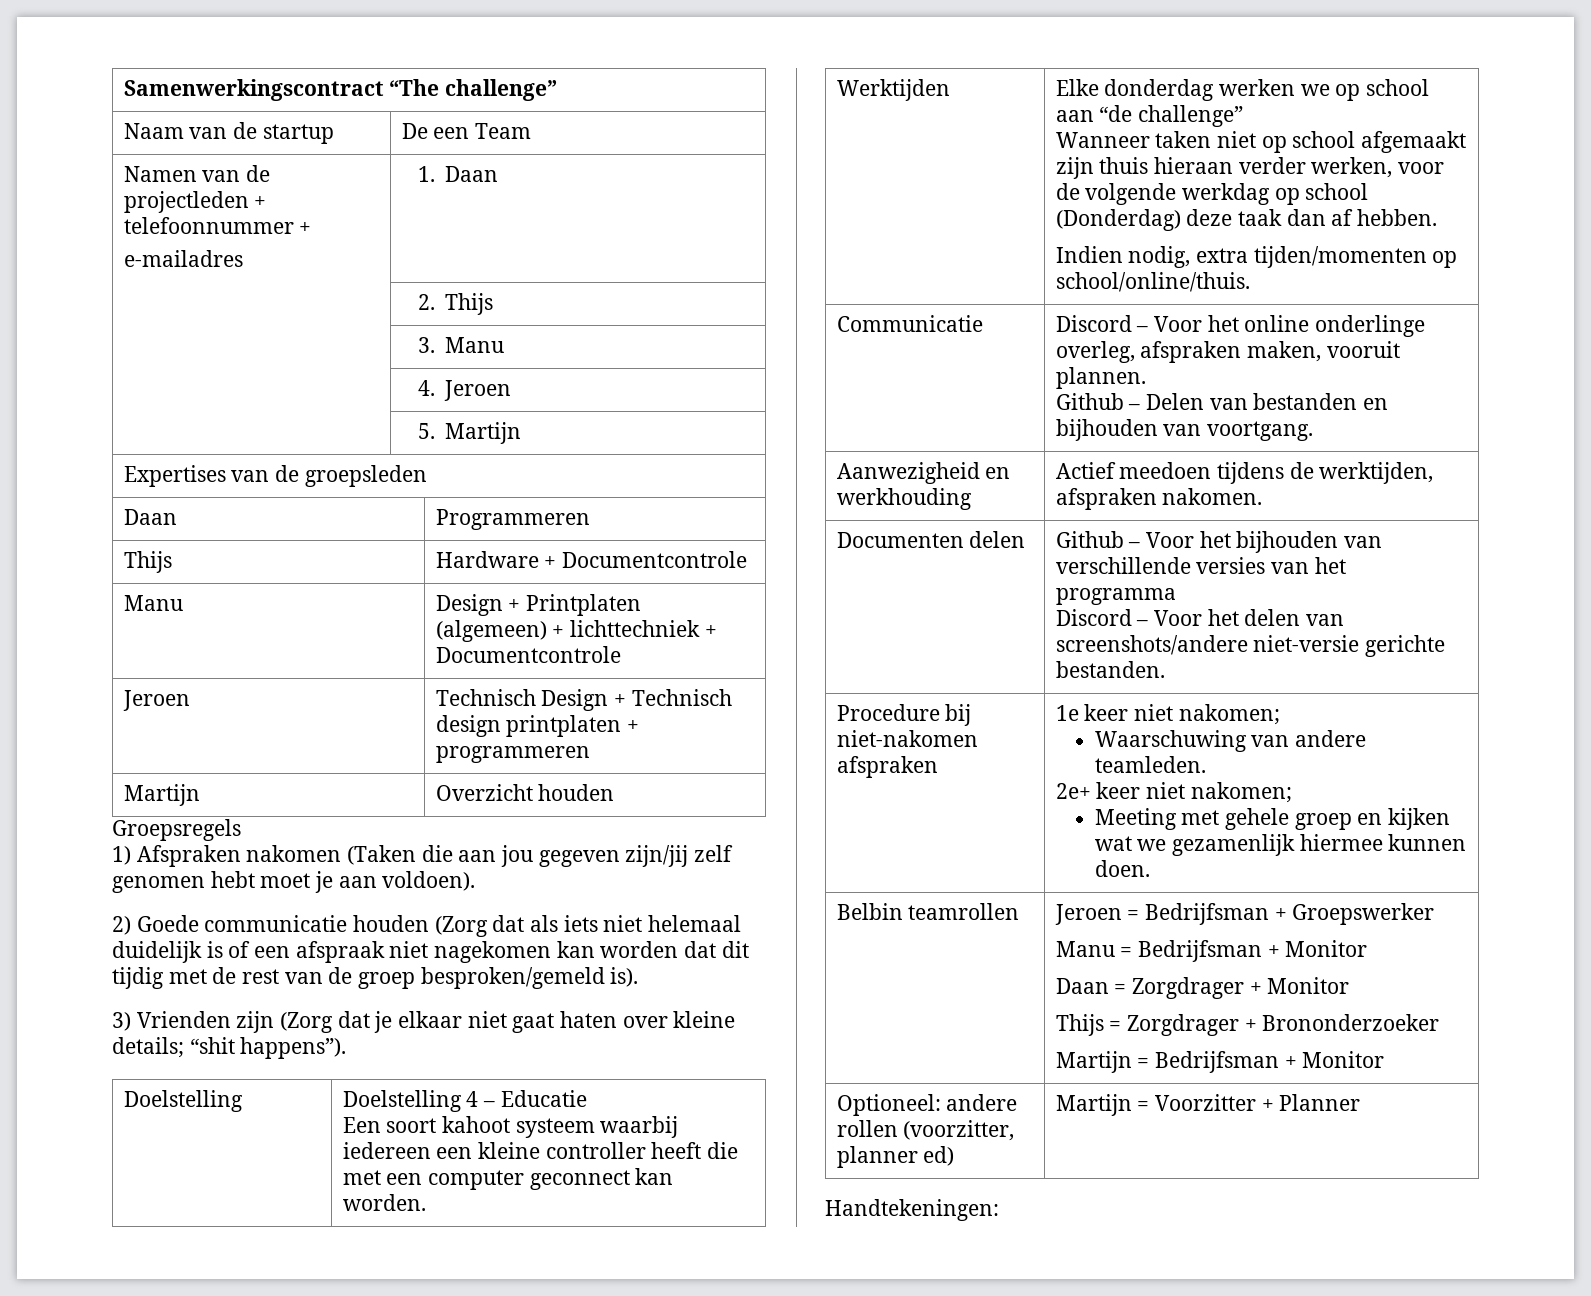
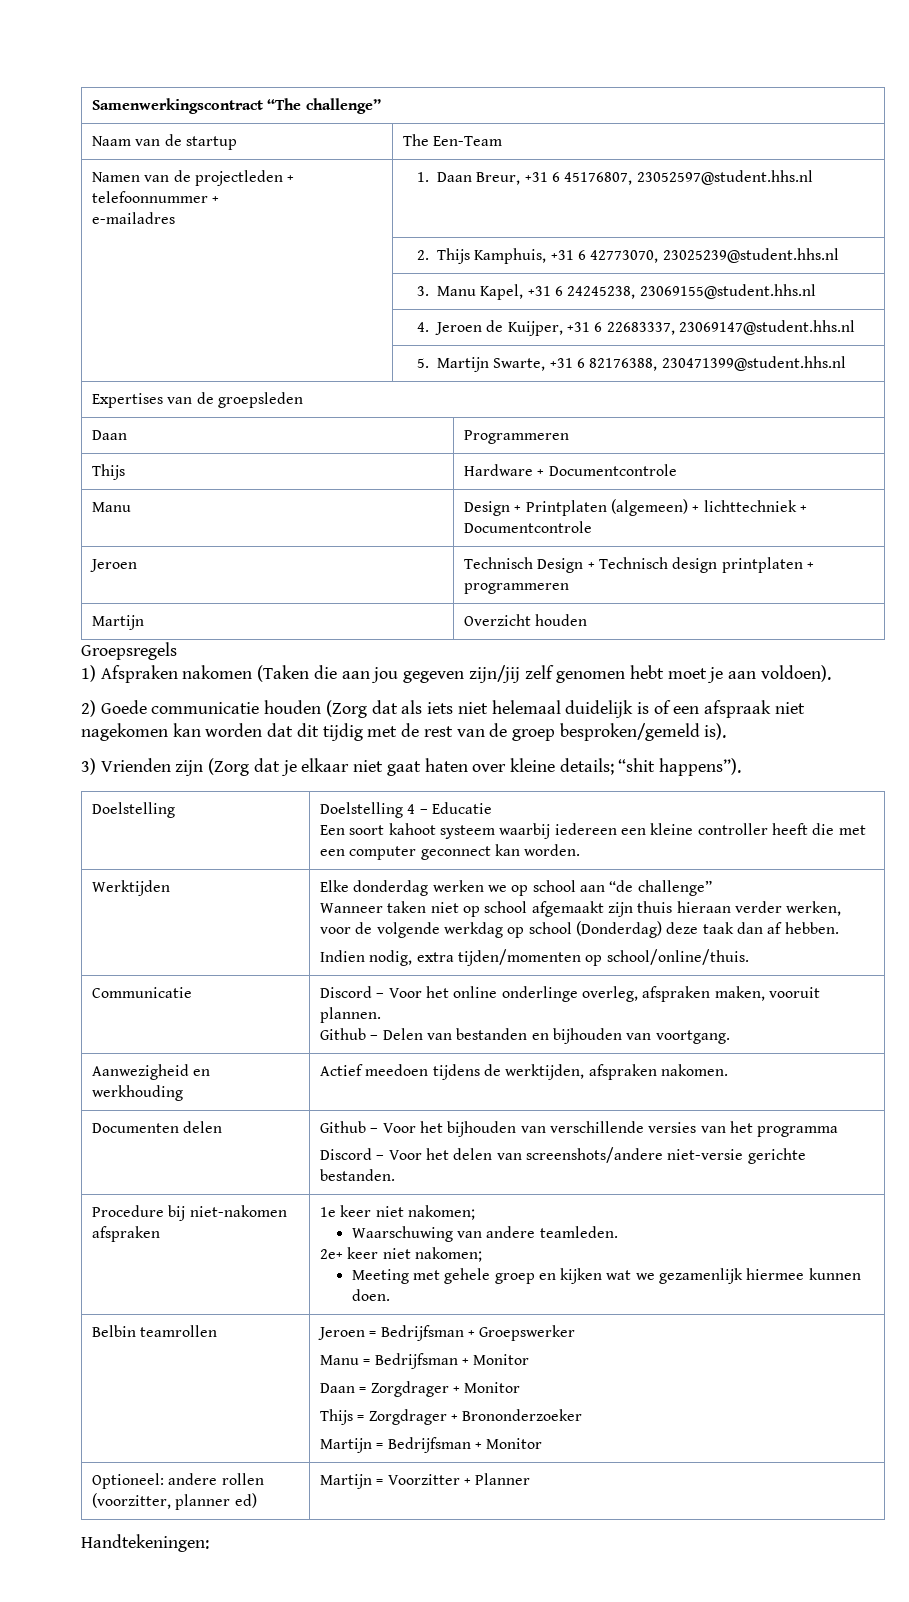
- Naam van de startup | De een Team
+ Naam van de startup | The Een-Team
  Namen van de projectleden + telefoonnummer +
- e-mailadres | 1. Daan
- | 2. Thijs
- | 3. Manu
- | 4. Jeroen
- | 5. Martijn
+ e-mailadres | 1. Daan Breur, +31 6 45176807, 23052597@student.hhs.nl
+ | 2. Thijs Kamphuis, +31 6 42773070, 23025239@student.hhs.nl
+ | 3. Manu Kapel, +31 6 24245238, 23069155@student.hhs.nl
+ | 4. Jeroen de Kuijper, +31 6 22683337, 23069147@student.hhs.nl
+ | 5. Martijn Swarte, +31 6 82176388, 230471399@student.hhs.nl

